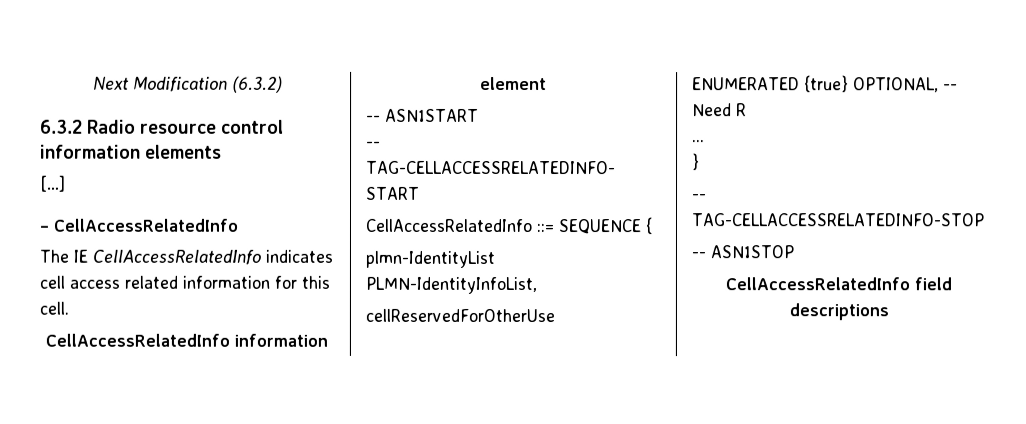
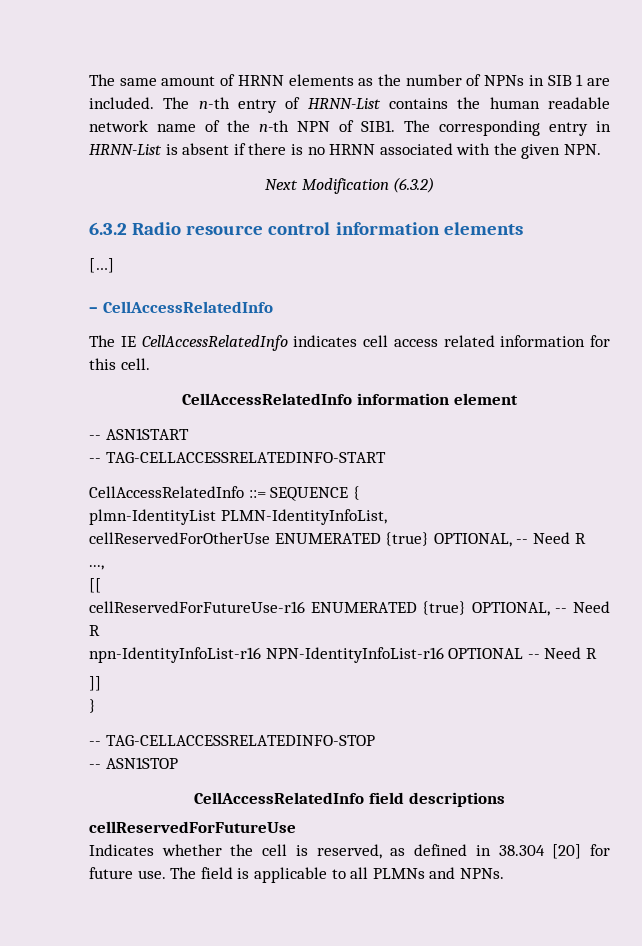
+ The same amount of HRNN elements as the number of NPNs in SIB 1 are included. The n-th entry of HRNN-List contains the human readable network name of the n-th NPN of SIB1. The corresponding entry in HRNN-List is absent if there is no HRNN associated with the given NPN.
- ...
+ ...,
+ [[
+ cellReservedForFutureUse-r16 ENUMERATED {true} OPTIONAL, -- Need R
+ npn-IdentityInfoList-r16 NPN-IdentityInfoList-r16 OPTIONAL -- Need R
+ ]]
+ cellReservedForFutureUse
+ Indicates whether the cell is reserved, as defined in 38.304 [20] for future use. The field is applicable to all PLMNs and NPNs.

